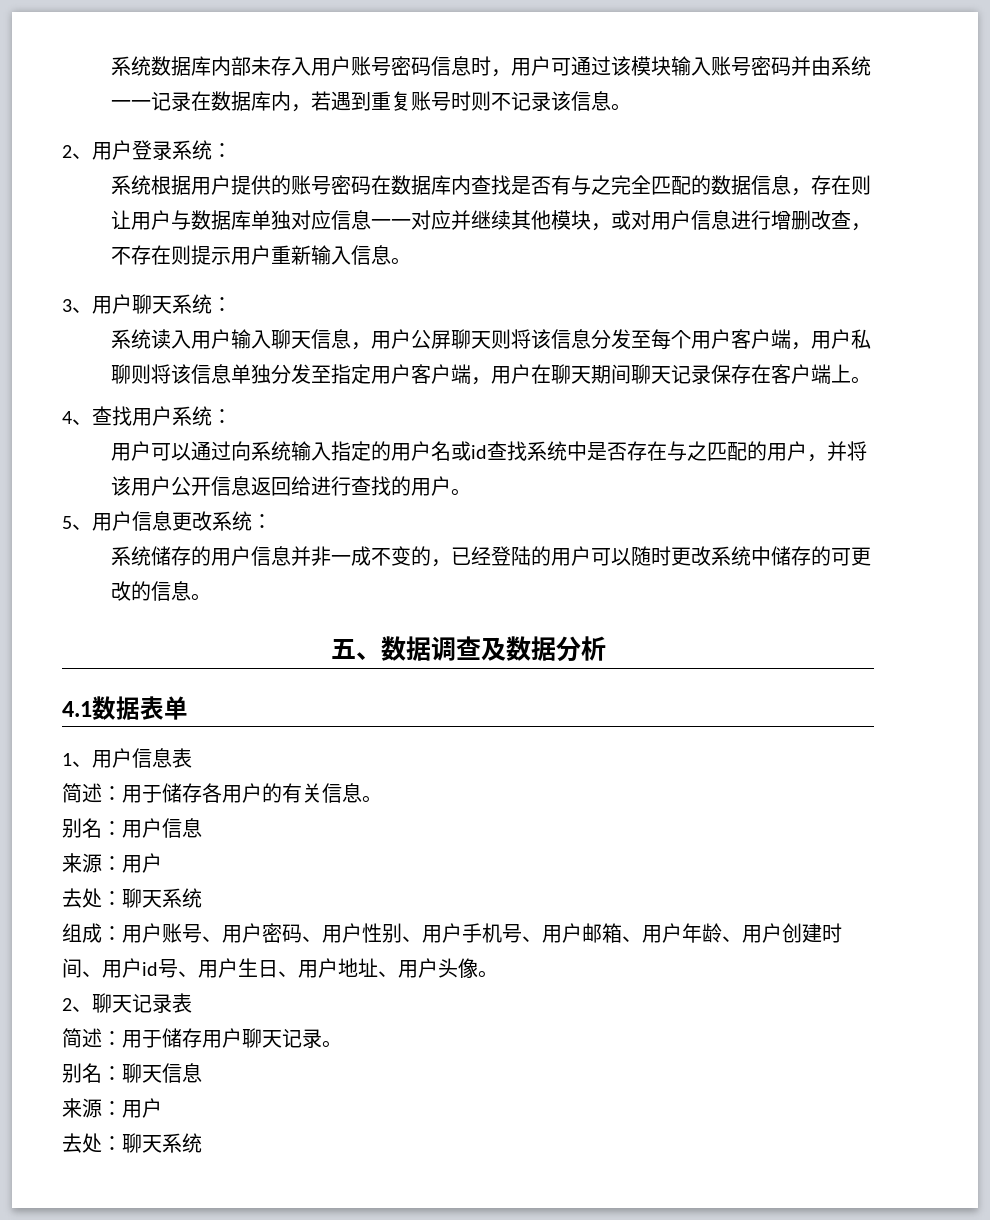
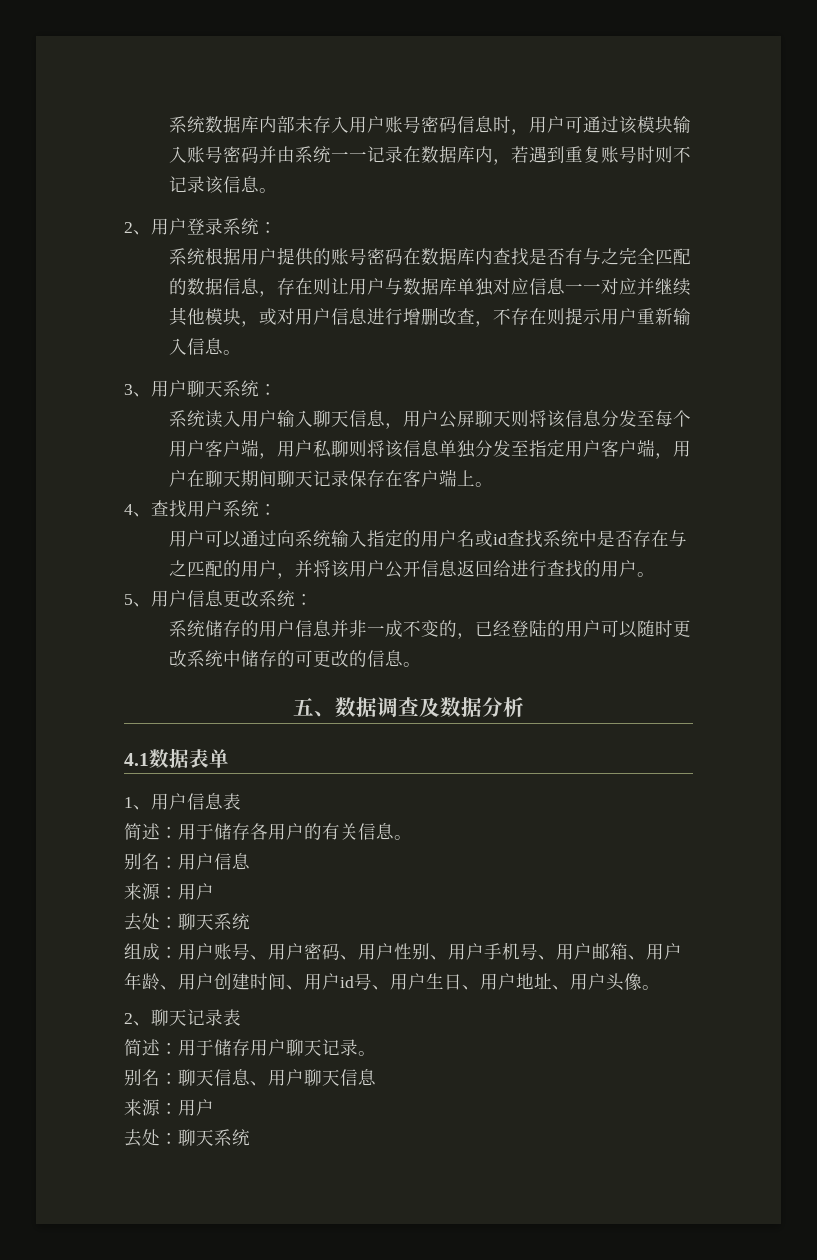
- 别名：聊天信息
+ 别名：聊天信息、用户聊天信息

